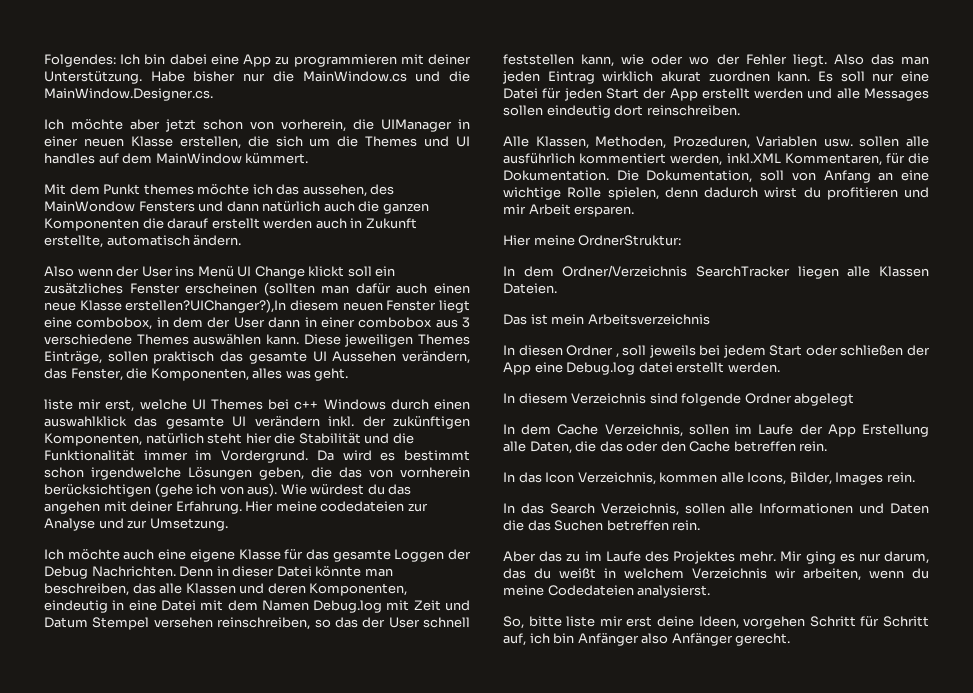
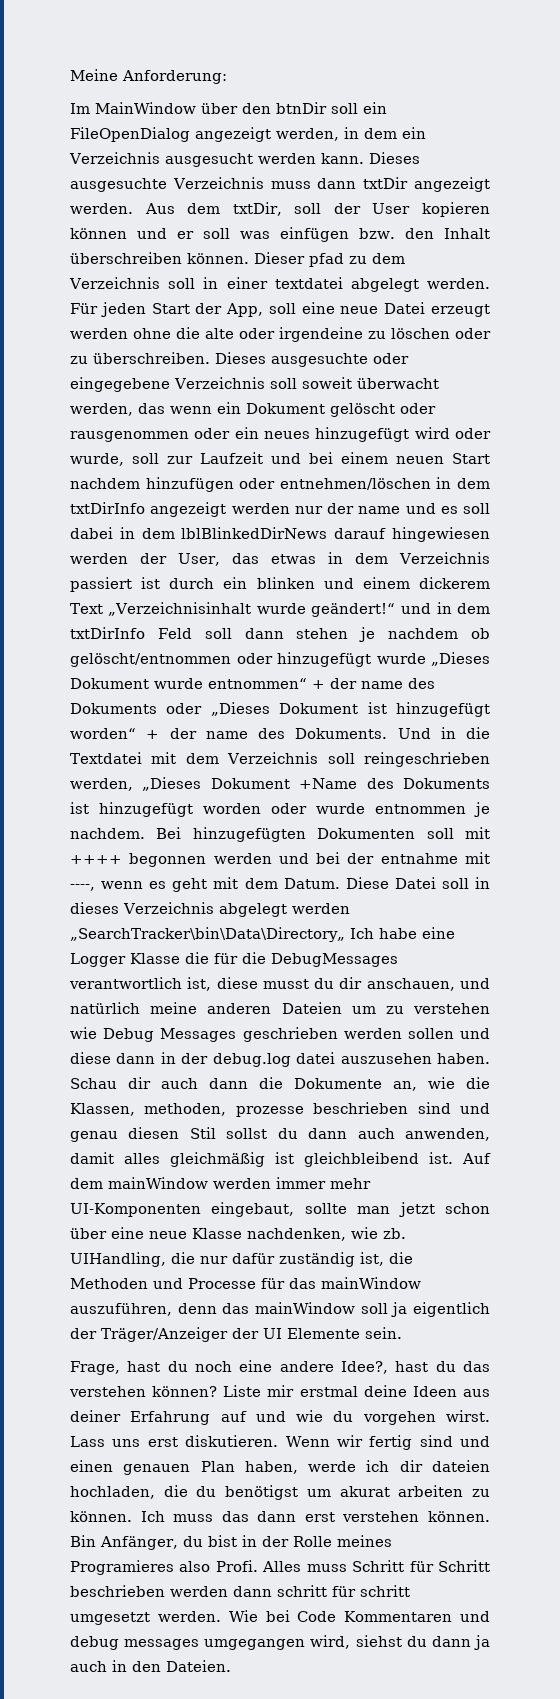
- Folgendes: Ich bin dabei eine App zu programmieren mit deiner Unterstützung. Habe bisher nur die MainWindow.cs und die MainWindow.Designer.cs.
- Ich möchte aber jetzt schon von vorherein, die UIManager in einer neuen Klasse erstellen, die sich um die Themes und UI handles auf dem MainWindow kümmert.
- Mit dem Punkt themes möchte ich das aussehen, des MainWondow Fensters und dann natürlich auch die ganzen Komponenten die darauf erstellt werden auch in Zukunft erstellte, automatisch ändern.
- Also wenn der User ins Menü UI Change klickt soll ein zusätzliches Fenster erscheinen (sollten man dafür auch einen neue Klasse erstellen?UIChanger?),In diesem neuen Fenster liegt eine combobox, in dem der User dann in einer combobox aus 3 verschiedene Themes auswählen kann. Diese jeweiligen Themes Einträge, sollen praktisch das gesamte UI Aussehen verändern, das Fenster, die Komponenten, alles was geht.
- liste mir erst, welche UI Themes bei c++ Windows durch einen auswahlklick das gesamte UI verändern inkl. der zukünftigen Komponenten, natürlich steht hier die Stabilität und die Funktionalität immer im Vordergrund. Da wird es bestimmt schon irgendwelche Lösungen geben, die das von vornherein berücksichtigen (gehe ich von aus). Wie würdest du das angehen mit deiner Erfahrung. Hier meine codedateien zur Analyse und zur Umsetzung.
- Ich möchte auch eine eigene Klasse für das gesamte Loggen der Debug Nachrichten. Denn in dieser Datei könnte man beschreiben, das alle Klassen und deren Komponenten, eindeutig in eine Datei mit dem Namen Debug.log mit Zeit und Datum Stempel versehen reinschreiben, so das der User schnell feststellen kann, wie oder wo der Fehler liegt. Also das man jeden Eintrag wirklich akurat zuordnen kann. Es soll nur eine Datei für jeden Start der App erstellt werden und alle Messages sollen eindeutig dort reinschreiben.
- Alle Klassen, Methoden, Prozeduren, Variablen usw. sollen alle ausführlich kommentiert werden, inkl.XML Kommentaren, für die Dokumentation. Die Dokumentation, soll von Anfang an eine wichtige Rolle spielen, denn dadurch wirst du profitieren und mir Arbeit ersparen.
- Hier meine OrdnerStruktur:
- In dem Ordner/Verzeichnis SearchTracker liegen alle Klassen Dateien.
- Das ist mein Arbeitsverzeichnis
- In diesen Ordner , soll jeweils bei jedem Start oder schließen der App eine Debug.log datei erstellt werden.
- In diesem Verzeichnis sind folgende Ordner abgelegt
- In dem Cache Verzeichnis, sollen im Laufe der App Erstellung alle Daten, die das oder den Cache betreffen rein.
- In das Icon Verzeichnis, kommen alle Icons, Bilder, Images rein.
- In das Search Verzeichnis, sollen alle Informationen und Daten die das Suchen betreffen rein.
- Aber das zu im Laufe des Projektes mehr. Mir ging es nur darum, das du weißt in welchem Verzeichnis wir arbeiten, wenn du meine Codedateien analysierst.
- So, bitte liste mir erst deine Ideen, vorgehen Schritt für Schritt auf, ich bin Anfänger also Anfänger gerecht.
+ Meine Anforderung:
+ Im MainWindow über den btnDir soll ein FileOpenDialog angezeigt werden, in dem ein Verzeichnis ausgesucht werden kann. Dieses ausgesuchte Verzeichnis muss dann txtDir angezeigt werden. Aus dem txtDir, soll der User kopieren können und er soll was einfügen bzw. den Inhalt überschreiben können. Dieser pfad zu dem Verzeichnis soll in einer textdatei abgelegt werden. Für jeden Start der App, soll eine neue Datei erzeugt werden ohne die alte oder irgendeine zu löschen oder zu überschreiben. Dieses ausgesuchte oder eingegebene Verzeichnis soll soweit überwacht werden, das wenn ein Dokument gelöscht oder rausgenommen oder ein neues hinzugefügt wird oder wurde, soll zur Laufzeit und bei einem neuen Start nachdem hinzufügen oder entnehmen/löschen in dem txtDirInfo angezeigt werden nur der name und es soll dabei in dem lblBlinkedDirNews darauf hingewiesen werden der User, das etwas in dem Verzeichnis passiert ist durch ein blinken und einem dickerem Text „Verzeichnisinhalt wurde geändert!“ und in dem txtDirInfo Feld soll dann stehen je nachdem ob gelöscht/entnommen oder hinzugefügt wurde „Dieses Dokument wurde entnommen“ + der name des Dokuments oder „Dieses Dokument ist hinzugefügt worden“ + der name des Dokuments. Und in die Textdatei mit dem Verzeichnis soll reingeschrieben werden, „Dieses Dokument +Name des Dokuments ist hinzugefügt worden oder wurde entnommen je nachdem. Bei hinzugefügten Dokumenten soll mit ++++ begonnen werden und bei der entnahme mit ----, wenn es geht mit dem Datum. Diese Datei soll in dieses Verzeichnis abgelegt werden „SearchTracker\bin\Data\Directory„ Ich habe eine Logger Klasse die für die DebugMessages verantwortlich ist, diese musst du dir anschauen, und natürlich meine anderen Dateien um zu verstehen wie Debug Messages geschrieben werden sollen und diese dann in der debug.log datei auszusehen haben. Schau dir auch dann die Dokumente an, wie die Klassen, methoden, prozesse beschrieben sind und genau diesen Stil sollst du dann auch anwenden, damit alles gleichmäßig ist gleichbleibend ist. Auf dem mainWindow werden immer mehr UI-Komponenten eingebaut, sollte man jetzt schon über eine neue Klasse nachdenken, wie zb. UIHandling, die nur dafür zuständig ist, die Methoden und Processe für das mainWindow auszuführen, denn das mainWindow soll ja eigentlich der Träger/Anzeiger der UI Elemente sein.
+ Frage, hast du noch eine andere Idee?, hast du das verstehen können? Liste mir erstmal deine Ideen aus deiner Erfahrung auf und wie du vorgehen wirst. Lass uns erst diskutieren. Wenn wir fertig sind und einen genauen Plan haben, werde ich dir dateien hochladen, die du benötigst um akurat arbeiten zu können. Ich muss das dann erst verstehen können. Bin Anfänger, du bist in der Rolle meines Programieres also Profi. Alles muss Schritt für Schritt beschrieben werden dann schritt für schritt umgesetzt werden. Wie bei Code Kommentaren und debug messages umgegangen wird, siehst du dann ja auch in den Dateien.

